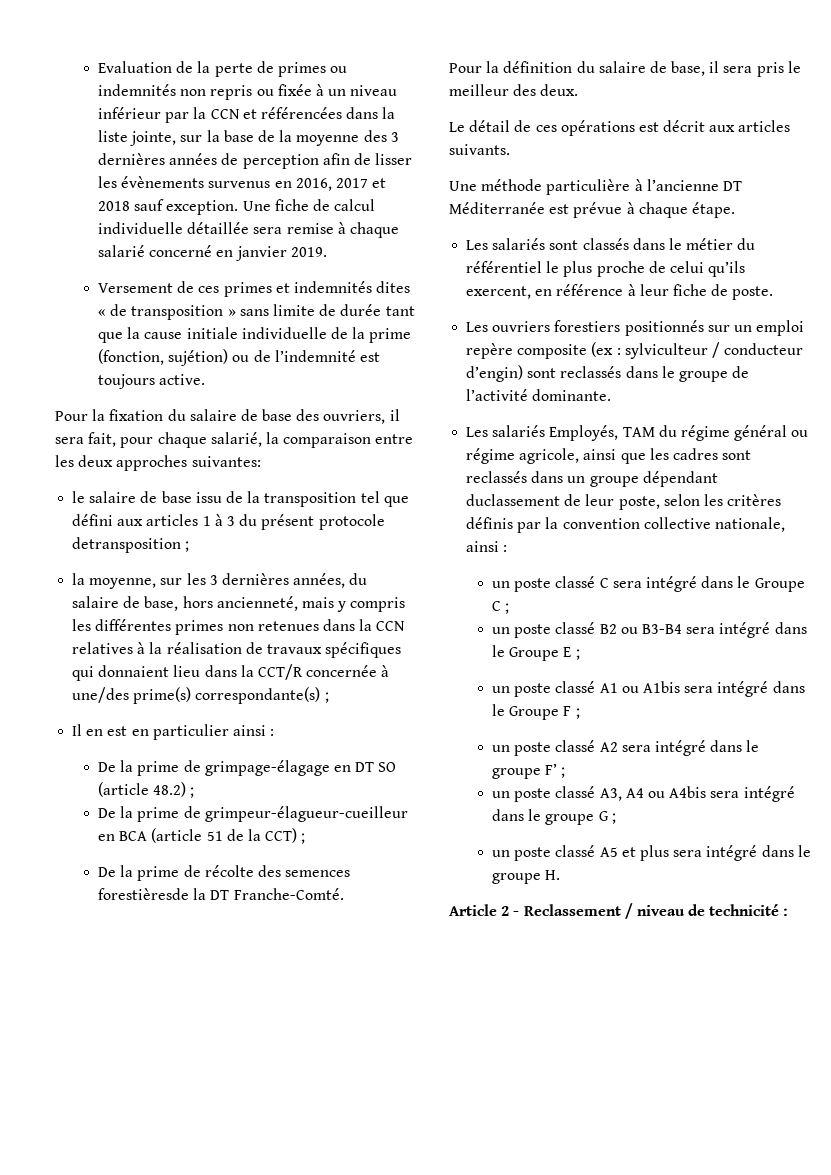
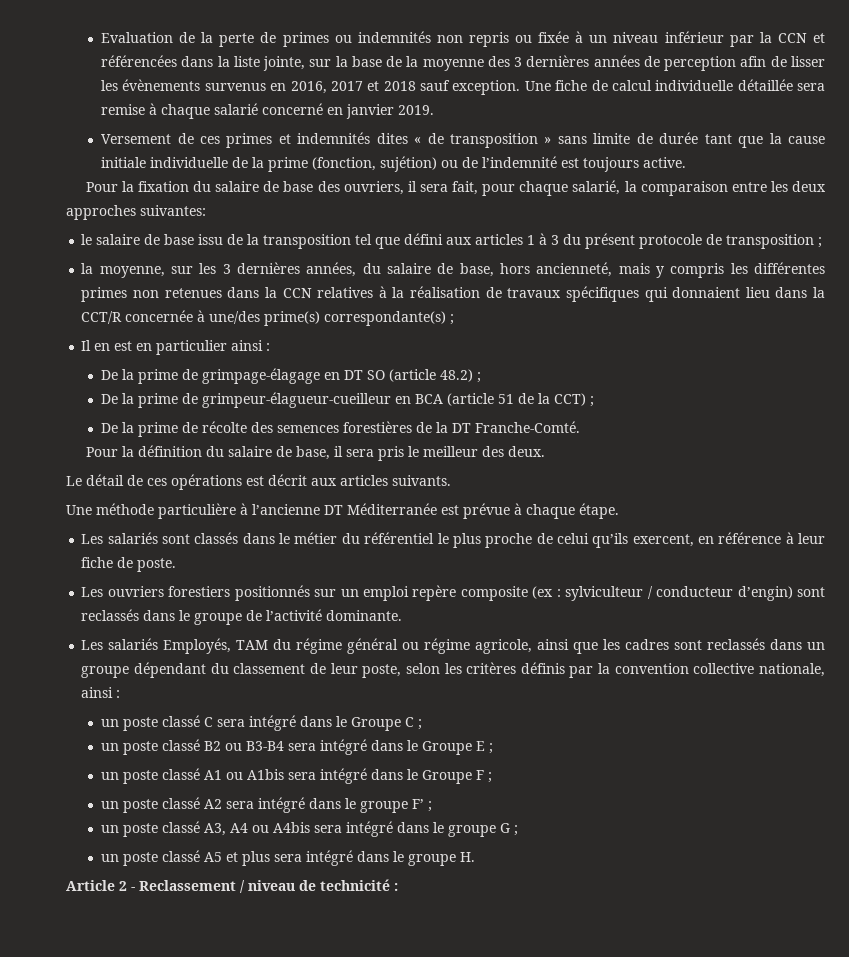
- le salaire de base issu de la transposition tel que défini aux articles 1 à 3 du présent protocole detransposition ;
+ le salaire de base issu de la transposition tel que défini aux articles 1 à 3 du présent protocole de transposition ;
- De la prime de récolte des semences forestièresde la DT Franche-Comté.
+ De la prime de récolte des semences forestières de la DT Franche-Comté.
- Les salariés Employés, TAM du régime général ou régime agricole, ainsi que les cadres sont reclassés dans un groupe dépendant duclassement de leur poste, selon les critères définis par la convention collective nationale, ainsi :
+ Les salariés Employés, TAM du régime général ou régime agricole, ainsi que les cadres sont reclassés dans un groupe dépendant du classement de leur poste, selon les critères définis par la convention collective nationale, ainsi :

